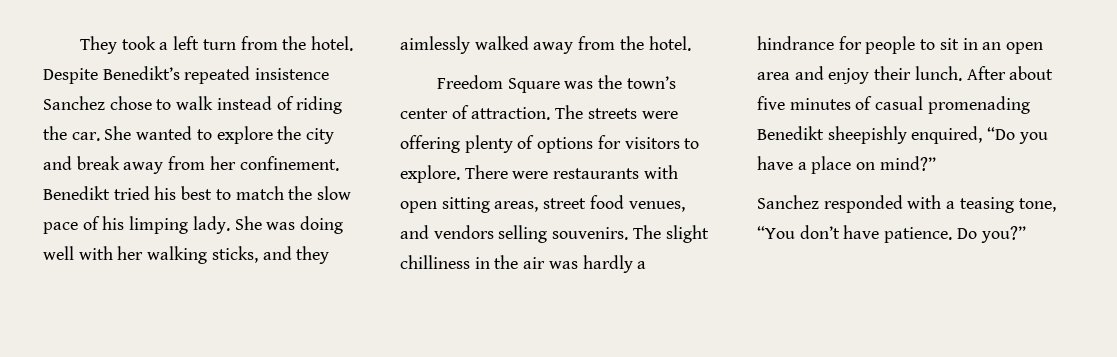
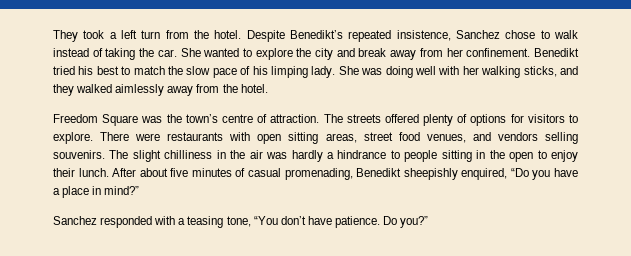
- Despite Benedikt’s repeated insistence Sanchez chose to walk instead of riding the car.
+ Despite Benedikt’s repeated insistence, Sanchez chose to walk instead of taking the car.
- She was doing well with her walking sticks, and they aimlessly walked away from the hotel.
+ She was doing well with her walking sticks, and they walked aimlessly away from the hotel.
- Freedom Square was the town’s center of attraction.
+ Freedom Square was the town’s centre of attraction.
- The streets were offering plenty of options for visitors to explore.
+ The streets offered plenty of options for visitors to explore.
- The slight chilliness in the air was hardly a hindrance for people to sit in an open area and enjoy their lunch.
+ The slight chilliness in the air was hardly a hindrance to people sitting in the open to enjoy their lunch.
- After about five minutes of casual promenading Benedikt sheepishly enquired, “Do you have a place on mind?”
+ After about five minutes of casual promenading, Benedikt sheepishly enquired, “Do you have a place in mind?”

